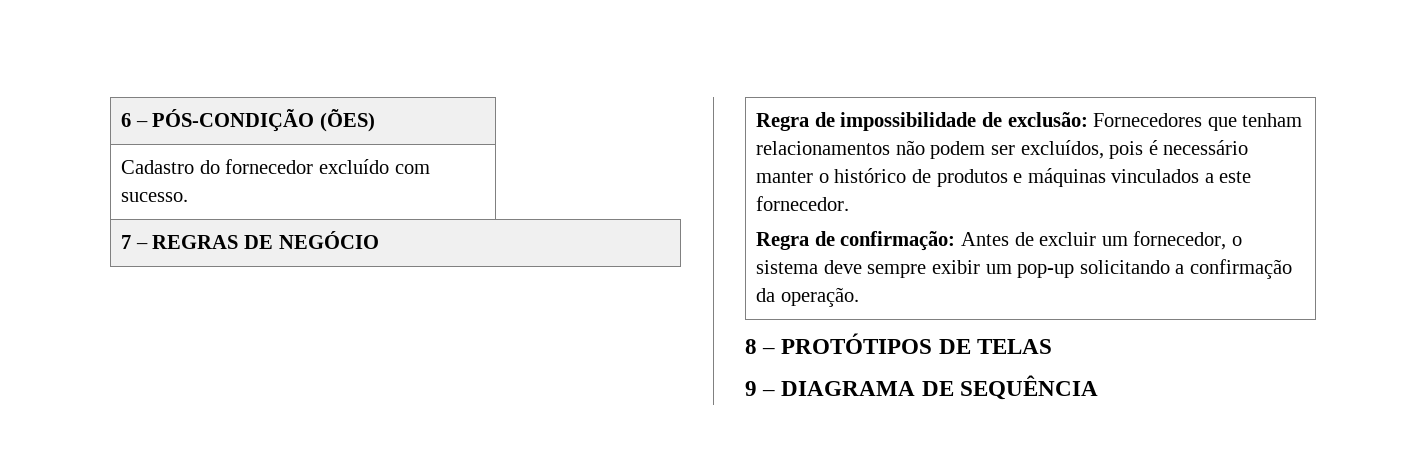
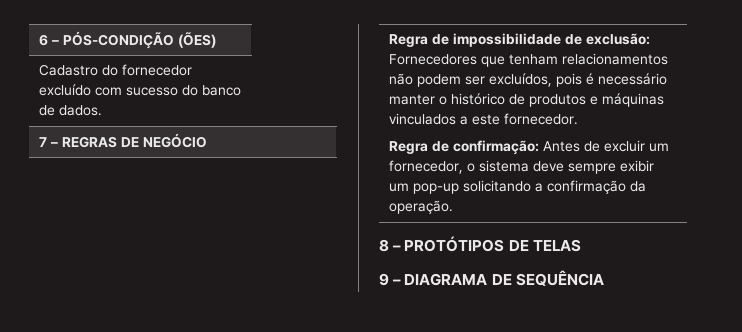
- Cadastro do fornecedor excluído com sucesso.
+ Cadastro do fornecedor excluído com sucesso do banco de dados.

